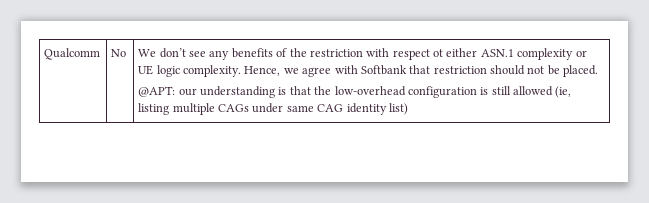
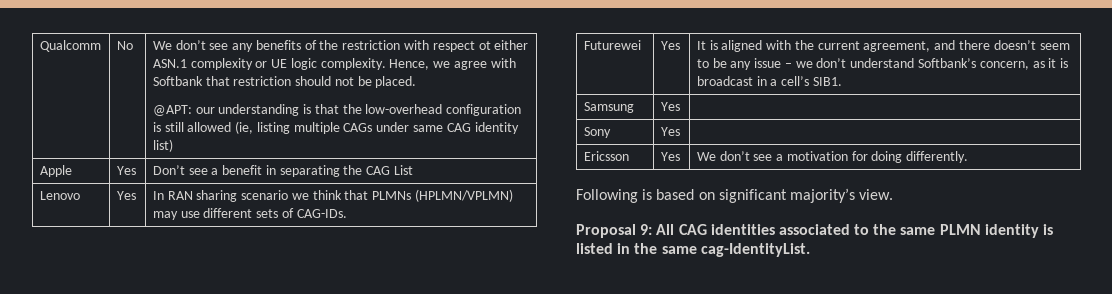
+ Apple | Yes | Don’t see a benefit in separating the CAG List
+ Lenovo | Yes | In RAN sharing scenario we think that PLMNs (HPLMN/VPLMN) may use different sets of CAG-IDs.
+ Futurewei | Yes | It is aligned with the current agreement, and there doesn’t seem to be any issue – we don’t understand Softbank’s concern, as it is broadcast in a cell’s SIB1.
+ Samsung | Yes |
+ Sony | Yes |
+ Ericsson | Yes | We don’t see a motivation for doing differently.
+ Following is based on significant majority’s view.
+ Proposal 9: All CAG identities associated to the same PLMN identity is listed in the same cag-IdentityList.

